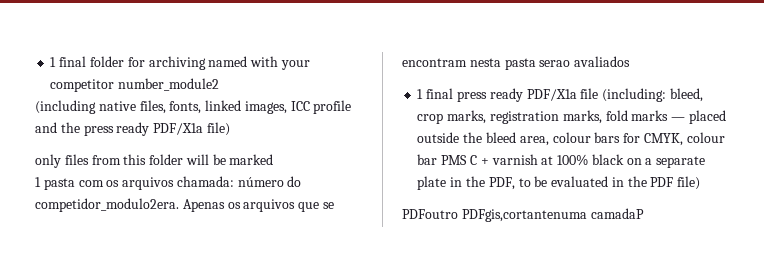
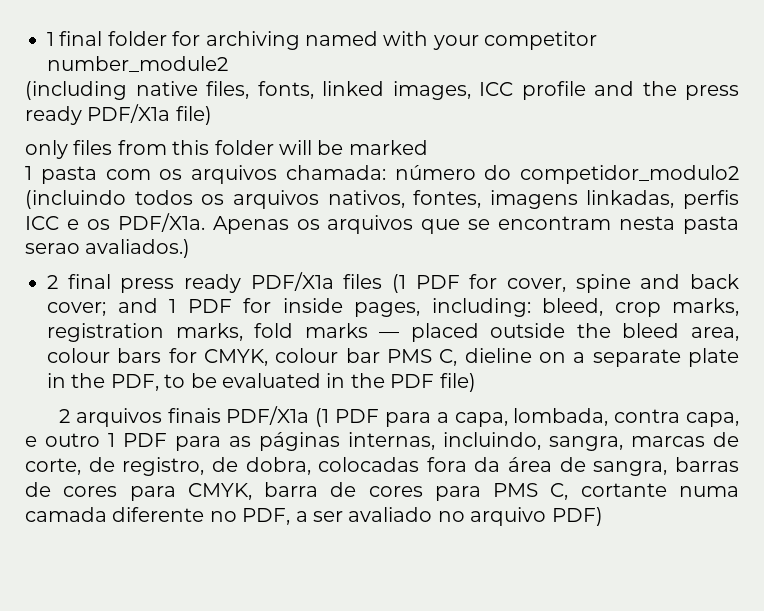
- 1 pasta com os arquivos chamada: número do competidor_modulo2era.
+ 1 pasta com os arquivos chamada: número do competidor_modulo2 (incluindo todos os arquivos nativos, fontes, imagens linkadas, perfis ICC e os PDF/X1a.
- Apenas os arquivos que se encontram nesta pasta serao avaliados
- 1 final press ready PDF/X1a file (including: bleed, crop marks, registration marks, fold marks — placed outside the bleed area, colour bars for CMYK, colour bar PMS C + varnish at 100% black on a separate plate in the PDF, to be evaluated in the PDF file)
+ Apenas os arquivos que se encontram nesta pasta serao avaliados.)
+ 2 final press ready PDF/X1a files (1 PDF for cover, spine and back cover; and 1 PDF for inside pages, including: bleed, crop marks, registration marks, fold marks — placed outside the bleed area, colour bars for CMYK, colour bar PMS C, dieline on a separate plate in the PDF, to be evaluated in the PDF file)
- PDFoutro PDFgis,cortantenuma camadaP
+ 2 arquivos finais PDF/X1a (1 PDF para a capa, lombada, contra capa, e outro 1 PDF para as páginas internas, incluindo, sangra, marcas de corte, de registro, de dobra, colocadas fora da área de sangra, barras de cores para CMYK, barra de cores para PMS C, cortante numa camada diferente no PDF, a ser avaliado no arquivo PDF)

